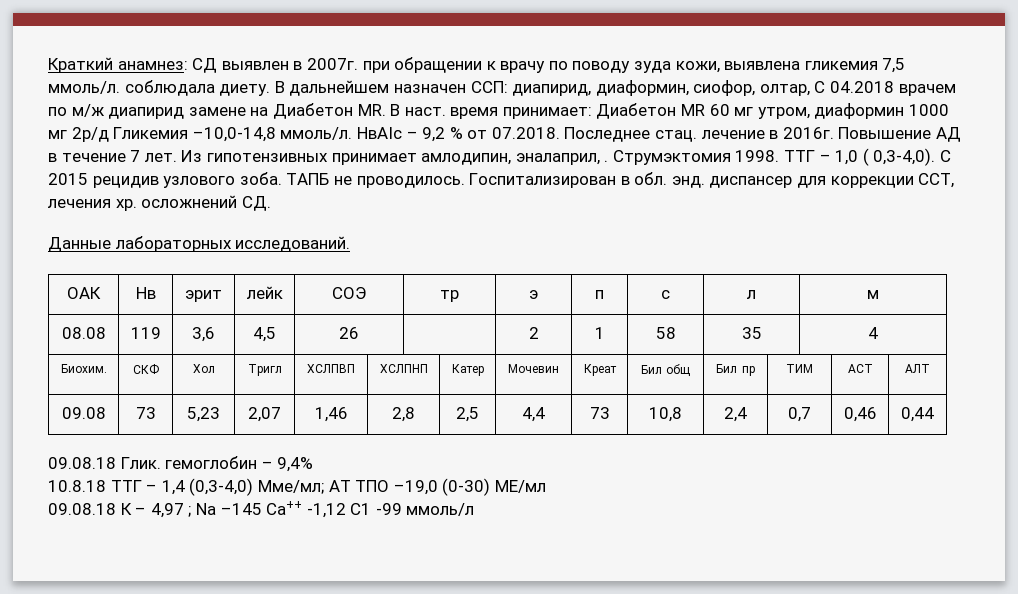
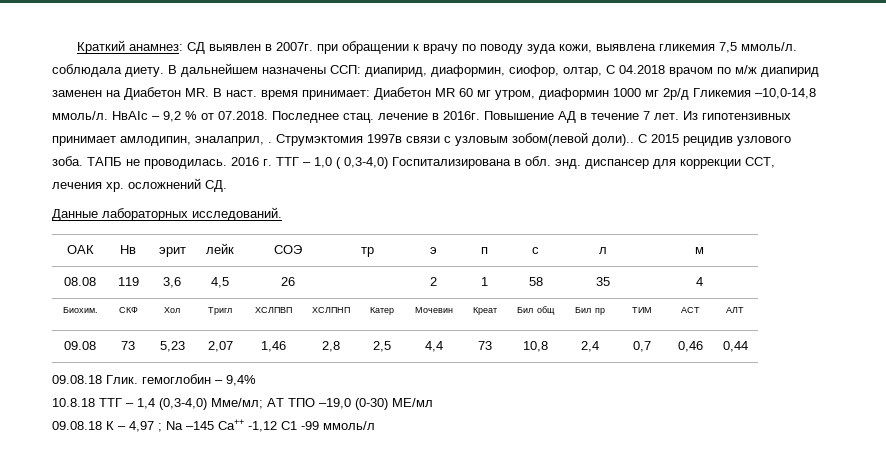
- В дальнейшем назначен ССП: диапирид, диаформин, сиофор, олтар, С 04.2018 врачем по м/ж диапирид замене на Диабетон MR. В наст. время принимает: Диабетон MR 60 мг утром, диаформин 1000 мг 2р/д Гликемия –10,0-14,8 ммоль/л.
+ В дальнейшем назначены ССП: диапирид, диаформин, сиофор, олтар, С 04.2018 врачом по м/ж диапирид заменен на Диабетон MR. В наст. время принимает: Диабетон MR 60 мг утром, диаформин 1000 мг 2р/д Гликемия –10,0-14,8 ммоль/л.
- Струмэктомия 1998. ТТГ – 1,0 ( 0,3-4,0).
+ Струмэктомия 1997в связи с узловым зобом(левой доли)..
- ТАПБ не проводилось. Госпитализирован в обл. энд. диспансер для коррекции ССТ, лечения хр. осложнений СД.
+ ТАПБ не проводилась. 2016 г. ТТГ – 1,0 ( 0,3-4,0) Госпитализирована в обл. энд. диспансер для коррекции ССТ, лечения хр. осложнений СД.

